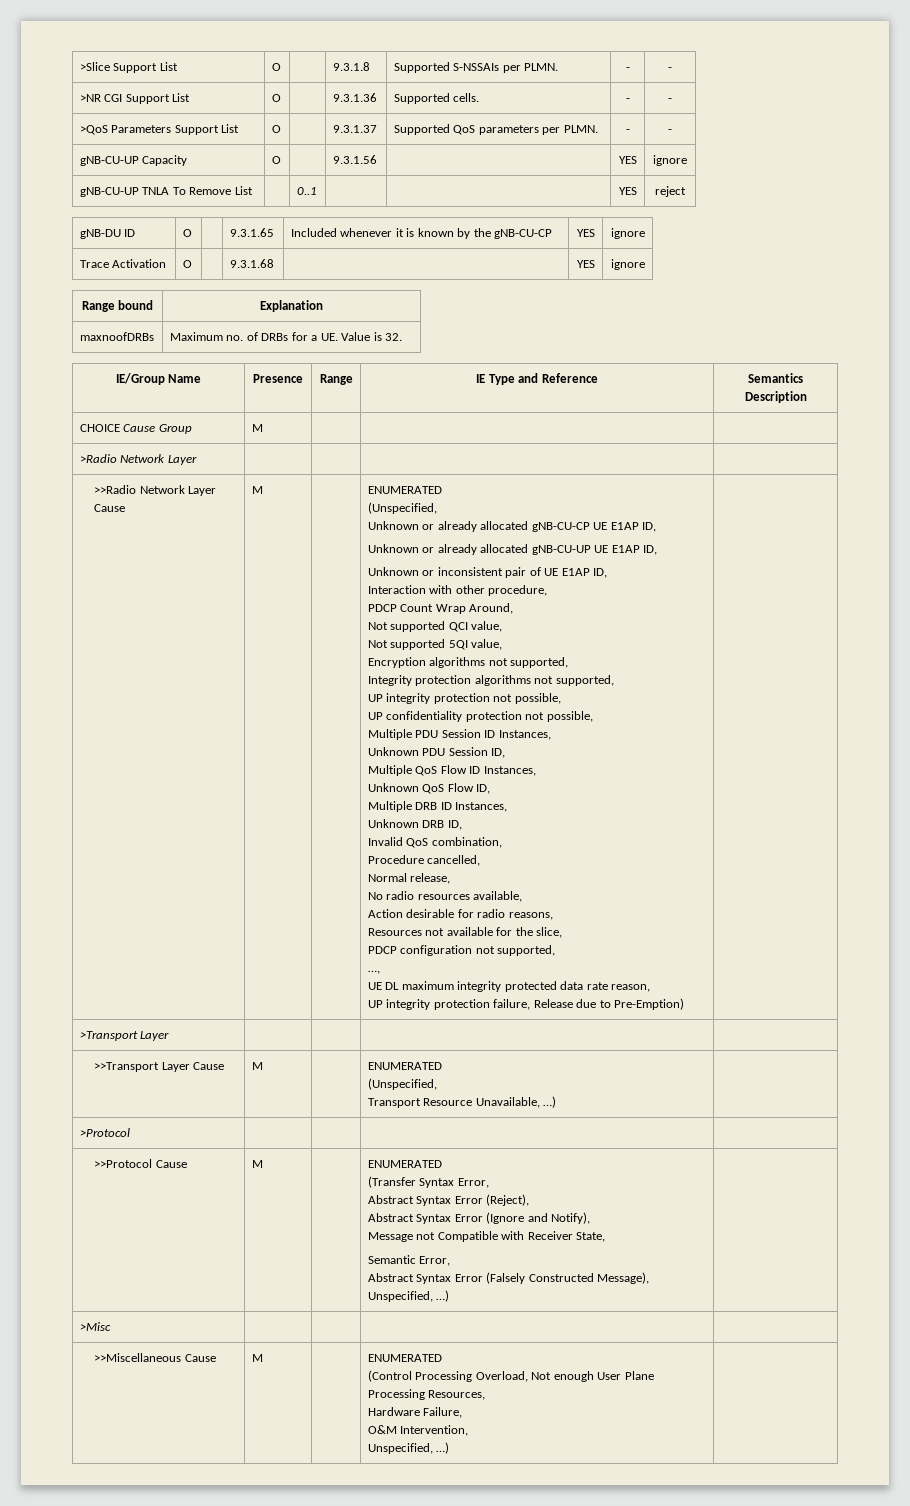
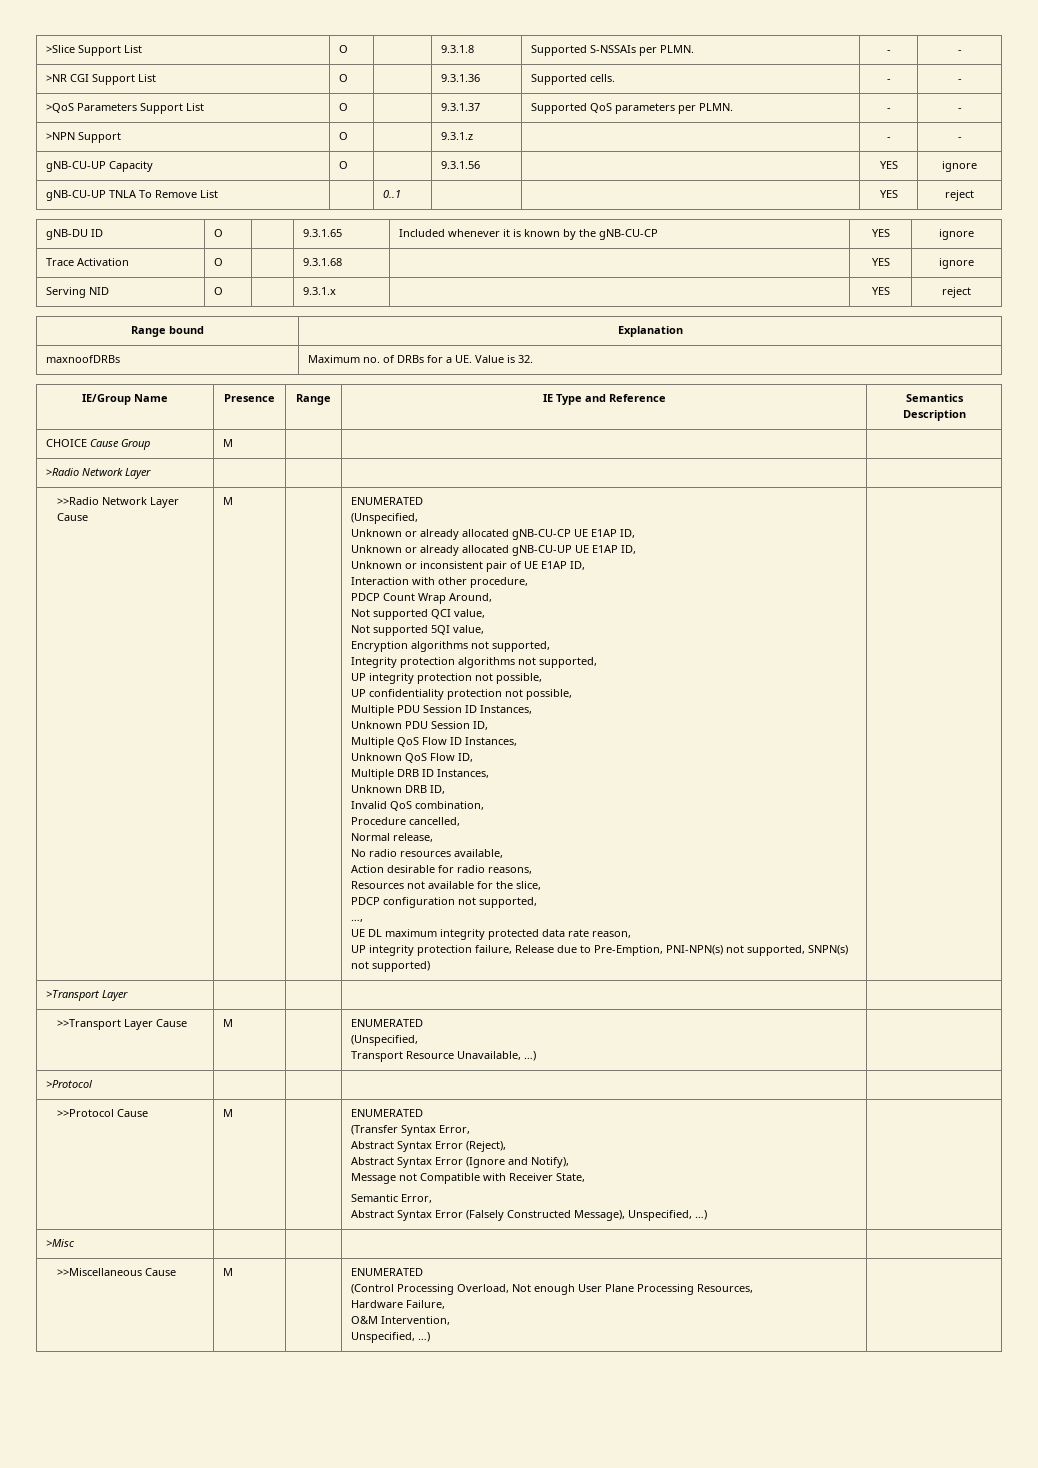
+ >NPN Support | O | | 9.3.1.z | | - | -
+ Serving NID | O | | 9.3.1.x | | YES | reject
- UP integrity protection failure, Release due to Pre-Emption)
+ UP integrity protection failure, Release due to Pre-Emption, PNI-NPN(s) not supported, SNPN(s) not supported)

